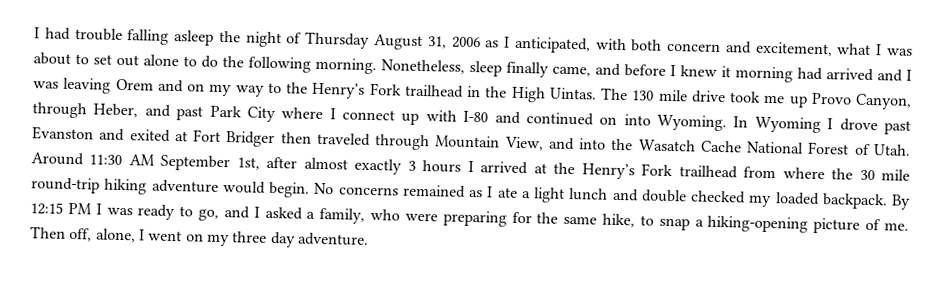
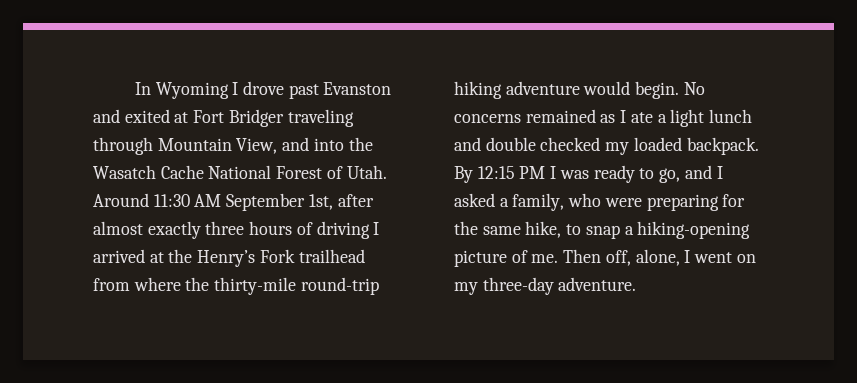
- I had trouble falling asleep the night of Thursday August 31, 2006 as I anticipated, with both concern and excitement, what I was about to set out alone to do the following morning. Nonetheless, sleep finally came, and before I knew it morning had arrived and I was leaving Orem and on my way to the Henry’s Fork trailhead in the High Uintas. The 130 mile drive took me up Provo Canyon, through Heber, and past Park City where I connect up with I-80 and continued on into Wyoming. In Wyoming I drove past Evanston and exited at Fort Bridger then traveled through Mountain View, and into the Wasatch Cache National Forest of Utah.
+ In Wyoming I drove past Evanston and exited at Fort Bridger traveling through Mountain View, and into the Wasatch Cache National Forest of Utah.
- Around 11:30 AM September 1st, after almost exactly 3 hours I arrived at the Henry’s Fork trailhead from where the 30 mile round-trip hiking adventure would begin.
+ Around 11:30 AM September 1st, after almost exactly three hours of driving I arrived at the Henry’s Fork trailhead from where the thirty-mile round-trip hiking adventure would begin.
- Then off, alone, I went on my three day adventure.
+ Then off, alone, I went on my three-day adventure.

